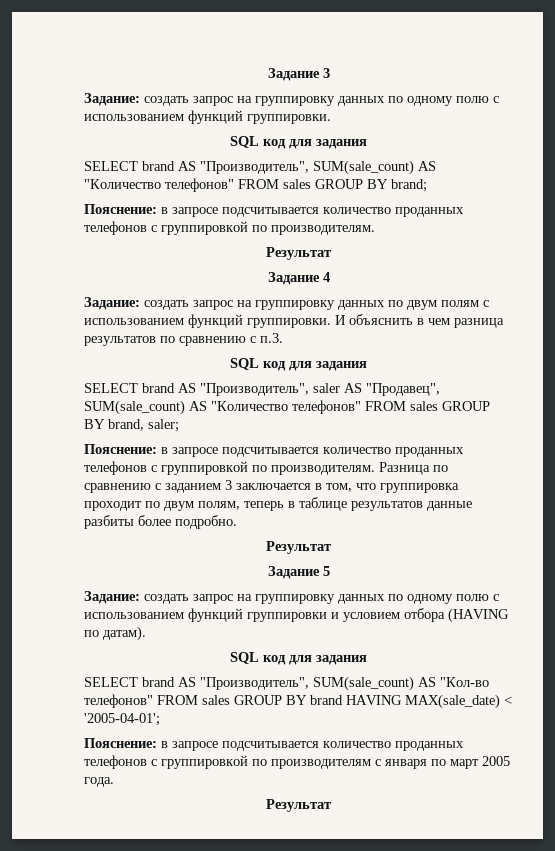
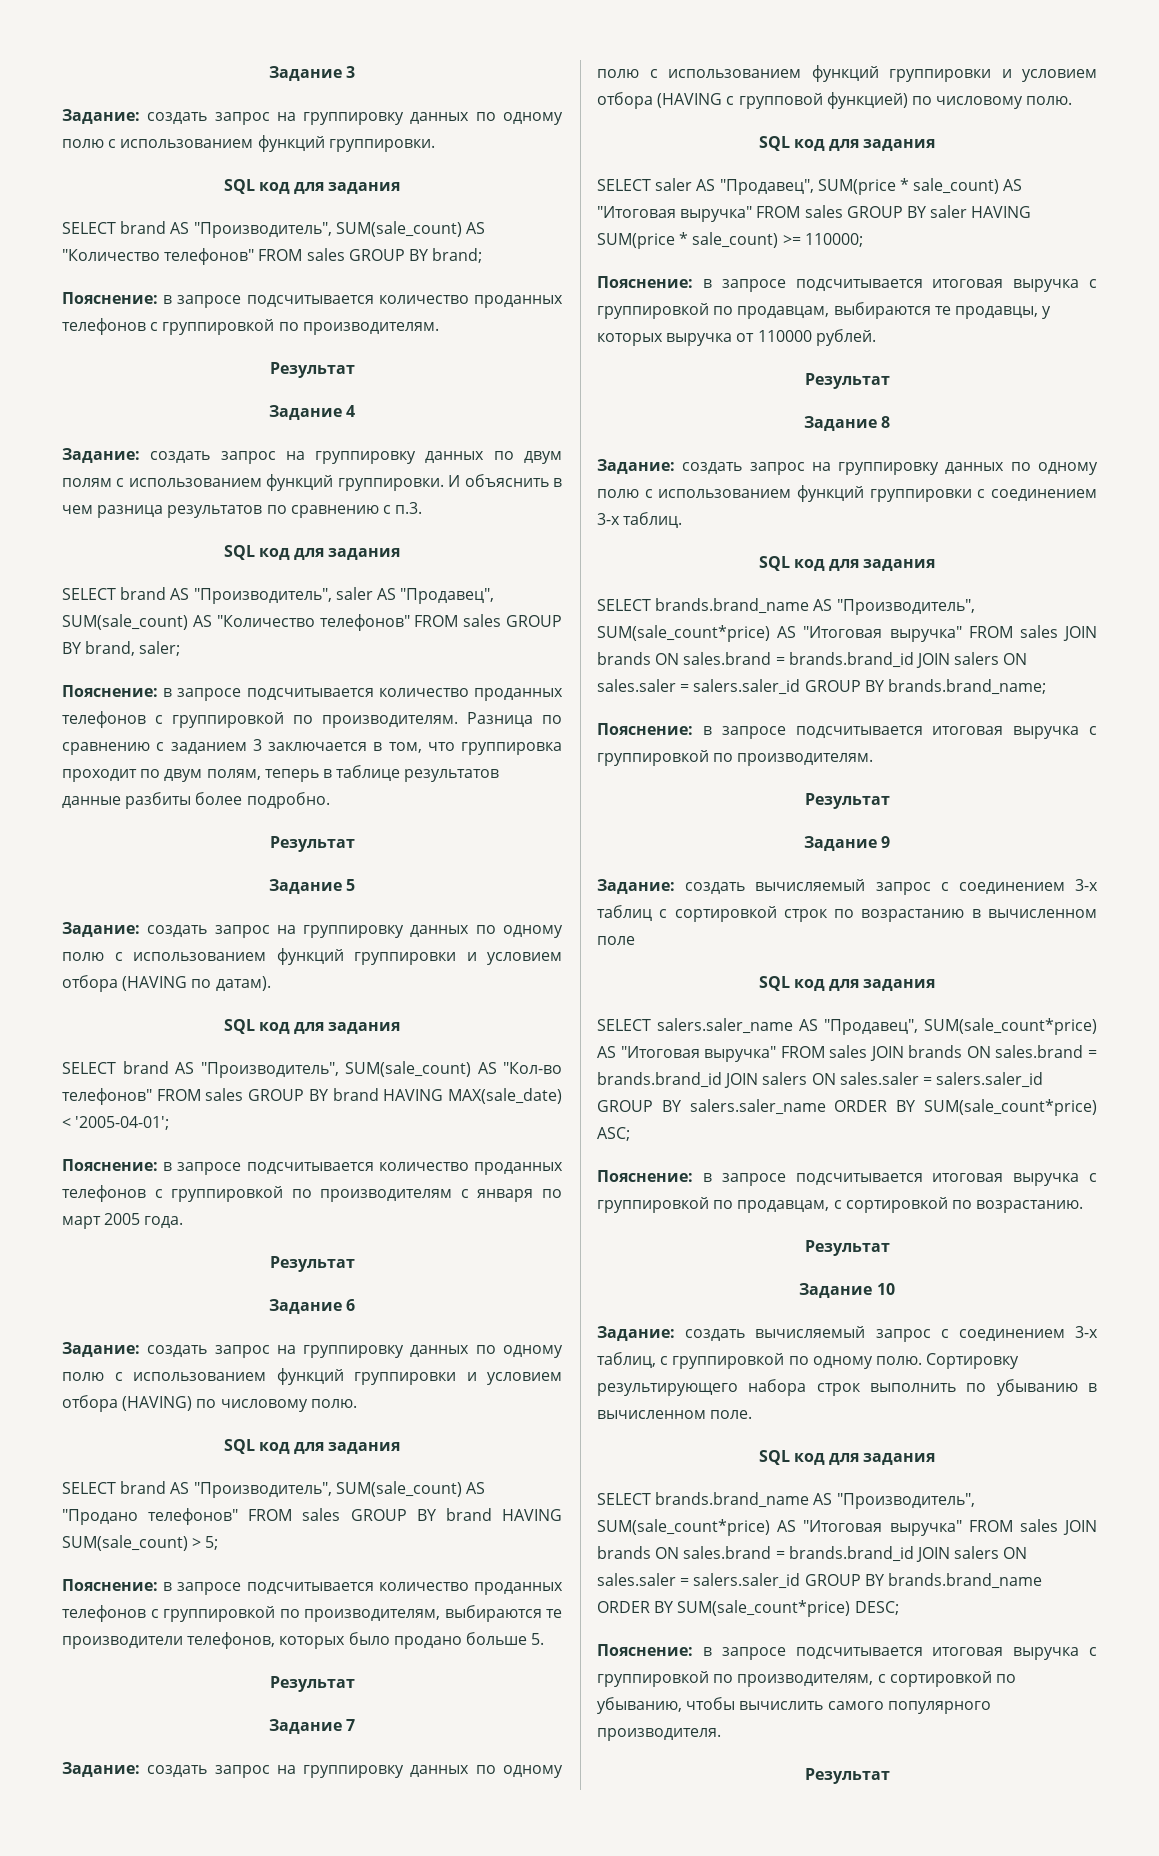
+ Задание 6
+ Задание: создать запрос на группировку данных по одному полю с использованием функций группировки и условием отбора (HAVING) по числовому полю.
+ SQL код для задания
+ SELECT brand AS "Производитель", SUM(sale_count) AS "Продано телефонов" FROM sales GROUP BY brand HAVING SUM(sale_count) > 5;
+ Пояснение: в запросе подсчитывается количество проданных телефонов с группировкой по производителям, выбираются те производители телефонов, которых было продано больше 5.
+ Результат
+ Задание 7
+ Задание: создать запрос на группировку данных по одному полю с использованием функций группировки и условием отбора (HAVING с групповой функцией) по числовому полю.
+ SQL код для задания
+ SELECT saler AS "Продавец", SUM(price * sale_count) AS "Итоговая выручка" FROM sales GROUP BY saler HAVING SUM(price * sale_count) >= 110000;
+ Пояснение: в запросе подсчитывается итоговая выручка с группировкой по продавцам, выбираются те продавцы, у которых выручка от 110000 рублей.
+ Результат
+ Задание 8
+ Задание: создать запрос на группировку данных по одному полю с использованием функций группировки с соединением 3-х таблиц.
+ SQL код для задания
+ SELECT brands.brand_name AS "Производитель", SUM(sale_count*price) AS "Итоговая выручка" FROM sales JOIN brands ON sales.brand = brands.brand_id JOIN salers ON sales.saler = salers.saler_id GROUP BY brands.brand_name;
+ Пояснение: в запросе подсчитывается итоговая выручка с группировкой по производителям.
+ Результат
+ Задание 9
+ Задание: создать вычисляемый запрос с соединением 3-х таблиц с сортировкой строк по возрастанию в вычисленном поле
+ SQL код для задания
+ SELECT salers.saler_name AS "Продавец", SUM(sale_count*price) AS "Итоговая выручка" FROM sales JOIN brands ON sales.brand = brands.brand_id JOIN salers ON sales.saler = salers.saler_id GROUP BY salers.saler_name ORDER BY SUM(sale_count*price) ASC;
+ Пояснение: в запросе подсчитывается итоговая выручка с группировкой по продавцам, с сортировкой по возрастанию.
+ Результат
+ Задание 10
+ Задание: создать вычисляемый запрос с соединением 3-х таблиц, с группировкой по одному полю. Сортировку результирующего набора строк выполнить по убыванию в вычисленном поле.
+ SQL код для задания
+ SELECT brands.brand_name AS "Производитель", SUM(sale_count*price) AS "Итоговая выручка" FROM sales JOIN brands ON sales.brand = brands.brand_id JOIN salers ON sales.saler = salers.saler_id GROUP BY brands.brand_name ORDER BY SUM(sale_count*price) DESC;
+ Пояснение: в запросе подсчитывается итоговая выручка с группировкой по производителям, с сортировкой по убыванию, чтобы вычислить самого популярного производителя.
+ Результат

